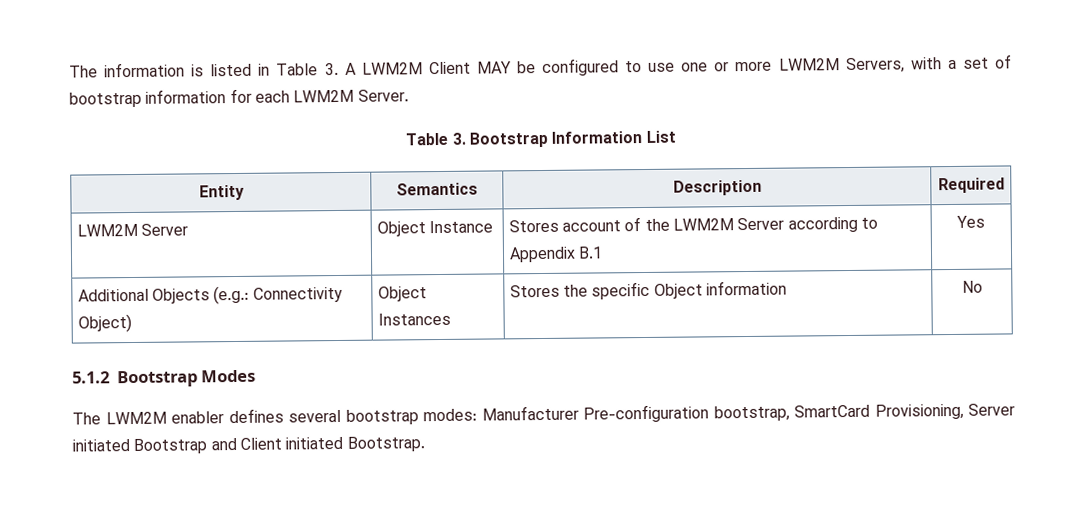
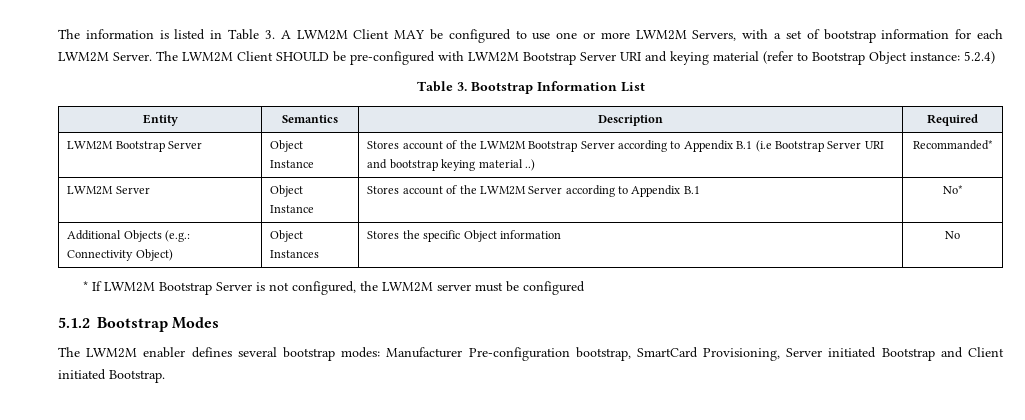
+ The LWM2M Client SHOULD be pre-configured with LWM2M Bootstrap Server URI and keying material (refer to Bootstrap Object instance: 5.2.4)
+ LWM2M Bootstrap Server | Object Instance | Stores account of the LWM2M Bootstrap Server according to Appendix B.1 (i.e Bootstrap Server URI and bootstrap keying material ..) | Recommanded*
- LWM2M Server | Object Instance | Stores account of the LWM2M Server according to Appendix B.1 | Yes
+ LWM2M Server | Object Instance | Stores account of the LWM2M Server according to Appendix B.1 | No*
+ * If LWM2M Bootstrap Server is not configured, the LWM2M server must be configured

